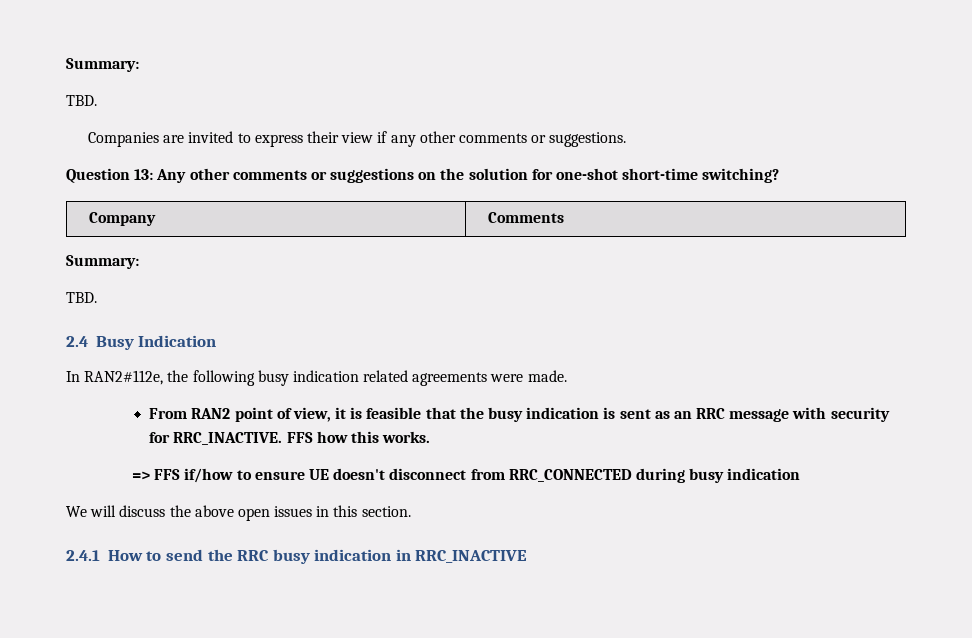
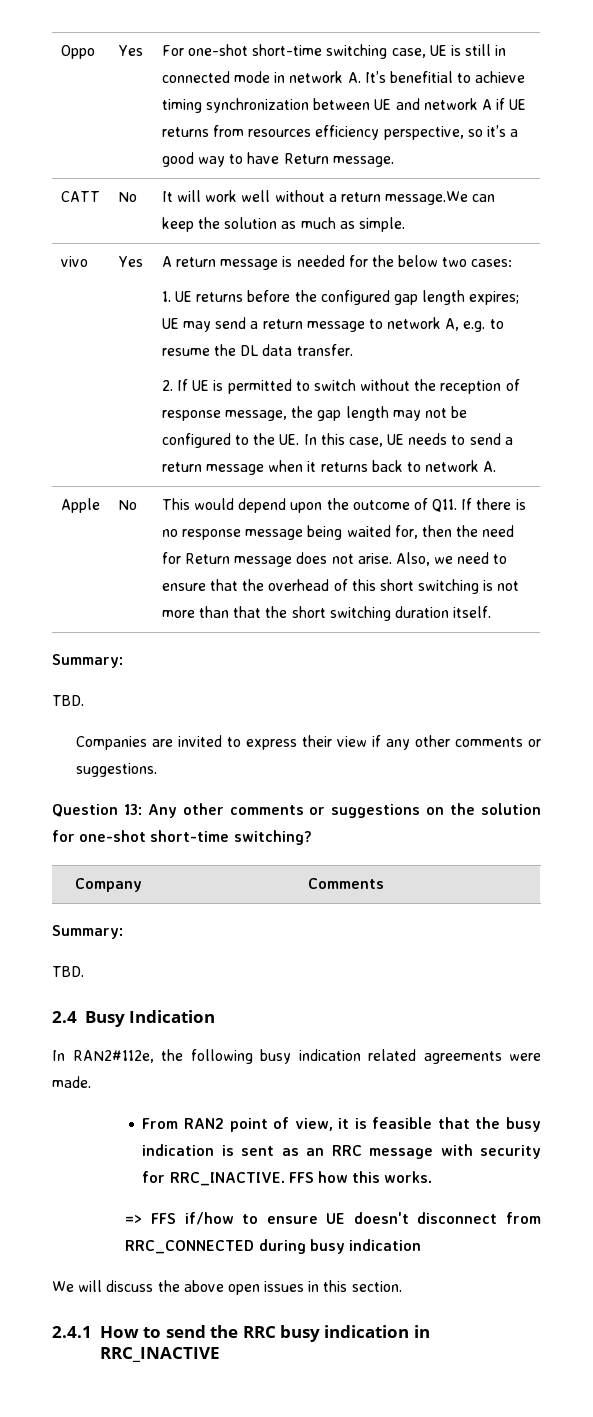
+ Oppo | Yes | For one-shot short-time switching case, UE is still in connected mode in network A. It’s benefitial to achieve timing synchronization between UE and network A if UE returns from resources efficiency perspective, so it’s a good way to have Return message.
+ CATT | No | It will work well without a return message.We can keep the solution as much as simple.
+ vivo | Yes | A return message is needed for the below two cases:
+ 1. UE returns before the configured gap length expires; UE may send a return message to network A, e.g. to resume the DL data transfer.
+ 2. If UE is permitted to switch without the reception of response message, the gap length may not be configured to the UE. In this case, UE needs to send a return message when it returns back to network A.
+ Apple | No | This would depend upon the outcome of Q11. If there is no response message being waited for, then the need for Return message does not arise. Also, we need to ensure that the overhead of this short switching is not more than that the short switching duration itself.

